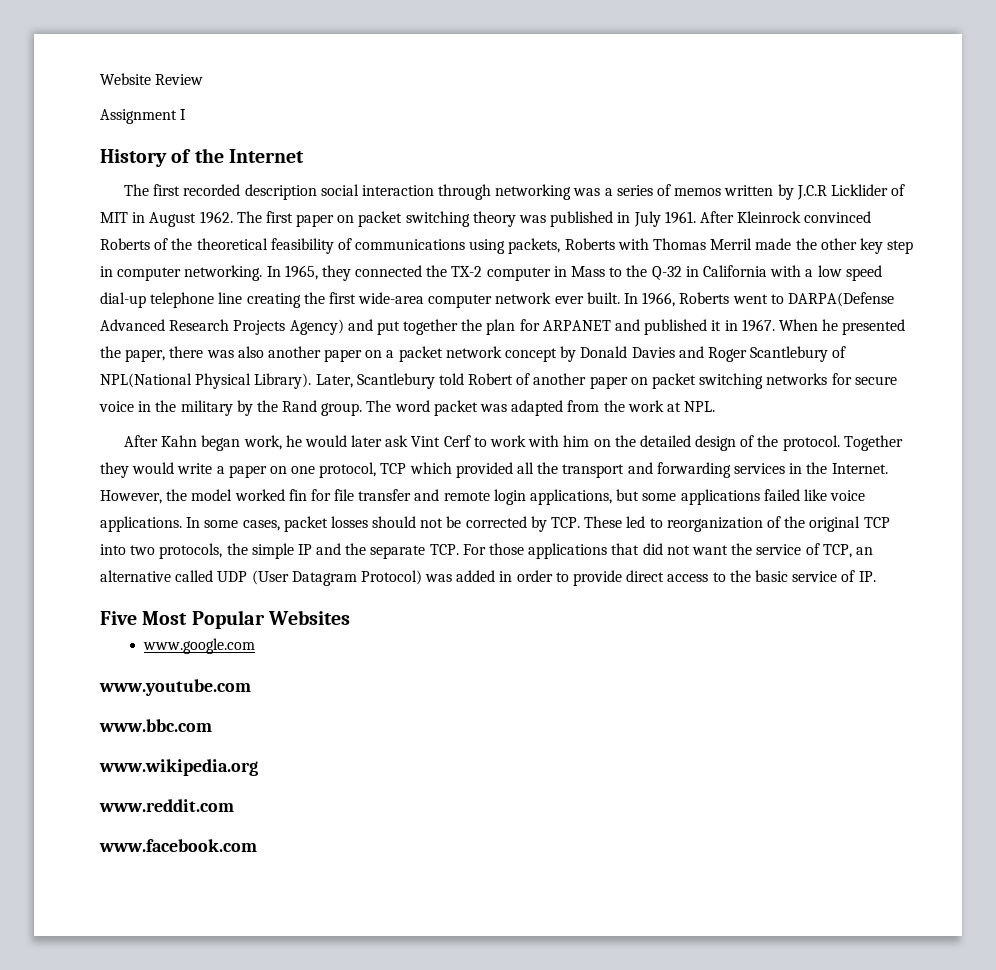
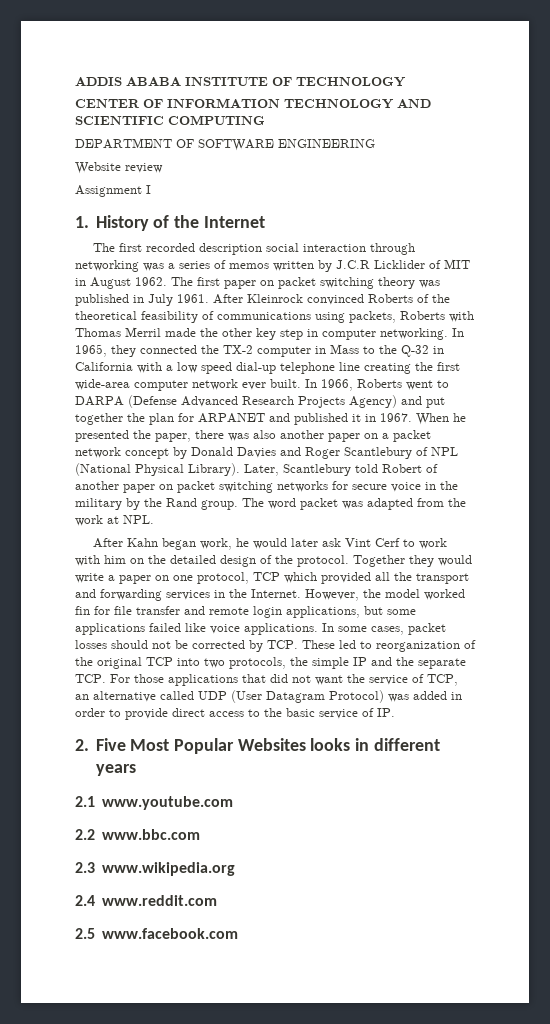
- Website Review
+ ADDIS ABABA INSTITUTE OF TECHNOLOGY
+ CENTER OF INFORMATION TECHNOLOGY AND SCIENTIFIC COMPUTING
+ DEPARTMENT OF SOFTWARE ENGINEERING
+ Website review
- History of the Internet
+ 1. History of the Internet
- In 1966, Roberts went to DARPA(Defense Advanced Research Projects Agency) and put together the plan for ARPANET and published it in 1967.
+ In 1966, Roberts went to DARPA (Defense Advanced Research Projects Agency) and put together the plan for ARPANET and published it in 1967.
- When he presented the paper, there was also another paper on a packet network concept by Donald Davies and Roger Scantlebury of NPL(National Physical Library).
+ When he presented the paper, there was also another paper on a packet network concept by Donald Davies and Roger Scantlebury of NPL (National Physical Library).
- Five Most Popular Websites
- www.google.com
- www.youtube.com
+ 2. Five Most Popular Websites looks in different years
+ 2.1 www.youtube.com
- www.bbc.com
+ 2.2 www.bbc.com
- www.wikipedia.org
+ 2.3 www.wikipedia.org
- www.reddit.com
+ 2.4 www.reddit.com
- www.facebook.com
+ 2.5 www.facebook.com

